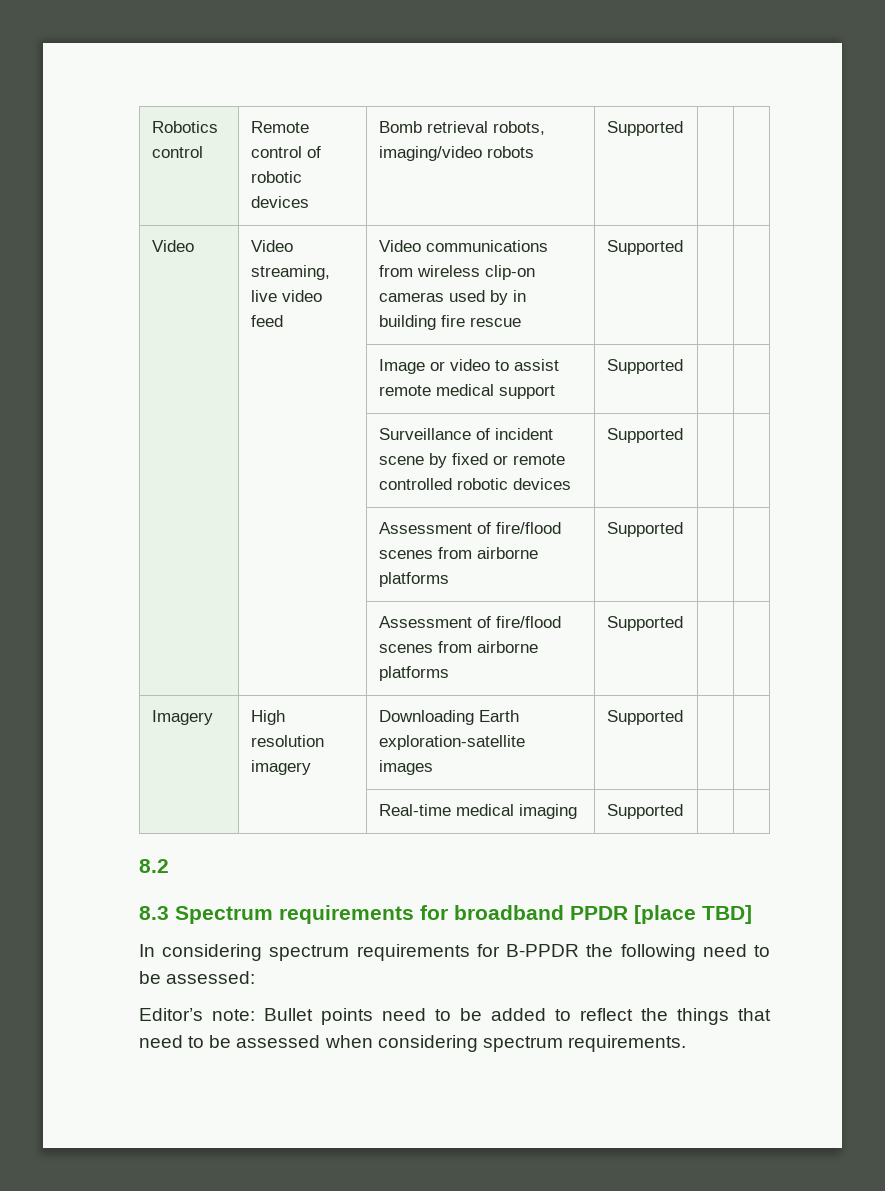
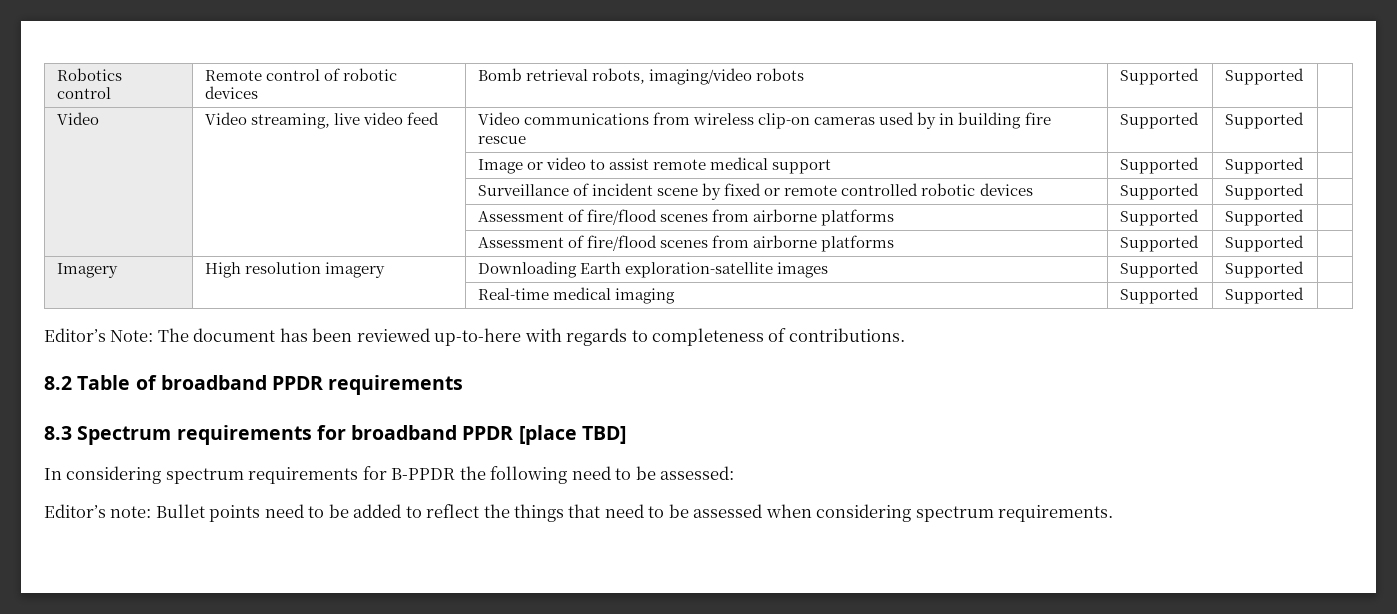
- Robotics control | Remote control of robotic devices | Bomb retrieval robots, imaging/video robots | Supported | |
+ Robotics control | Remote control of robotic devices | Bomb retrieval robots, imaging/video robots | Supported | Supported |
- Video | Video streaming, live video feed | Video communications from wireless clip-on cameras used by in building fire rescue | Supported | |
+ Video | Video streaming, live video feed | Video communications from wireless clip-on cameras used by in building fire rescue | Supported | Supported |
- | | Image or video to assist remote medical support | Supported | |
+ | | Image or video to assist remote medical support | Supported | Supported |
- | | Surveillance of incident scene by fixed or remote controlled robotic devices | Supported | |
- | | Assessment of fire/flood scenes from airborne platforms | Supported | |
- | | Assessment of fire/flood scenes from airborne platforms | Supported | |
+ | | Surveillance of incident scene by fixed or remote controlled robotic devices | Supported | Supported |
+ | | Assessment of fire/flood scenes from airborne platforms | Supported | Supported |
+ | | Assessment of fire/flood scenes from airborne platforms | Supported | Supported |
- Imagery | High resolution imagery | Downloading Earth exploration-satellite images | Supported | |
+ Imagery | High resolution imagery | Downloading Earth exploration-satellite images | Supported | Supported |
- | | Real-time medical imaging | Supported | |
- 8.2
+ | | Real-time medical imaging | Supported | Supported |
+ Editor’s Note: The document has been reviewed up-to-here with regards to completeness of contributions.
+ 8.2 Table of broadband PPDR requirements

